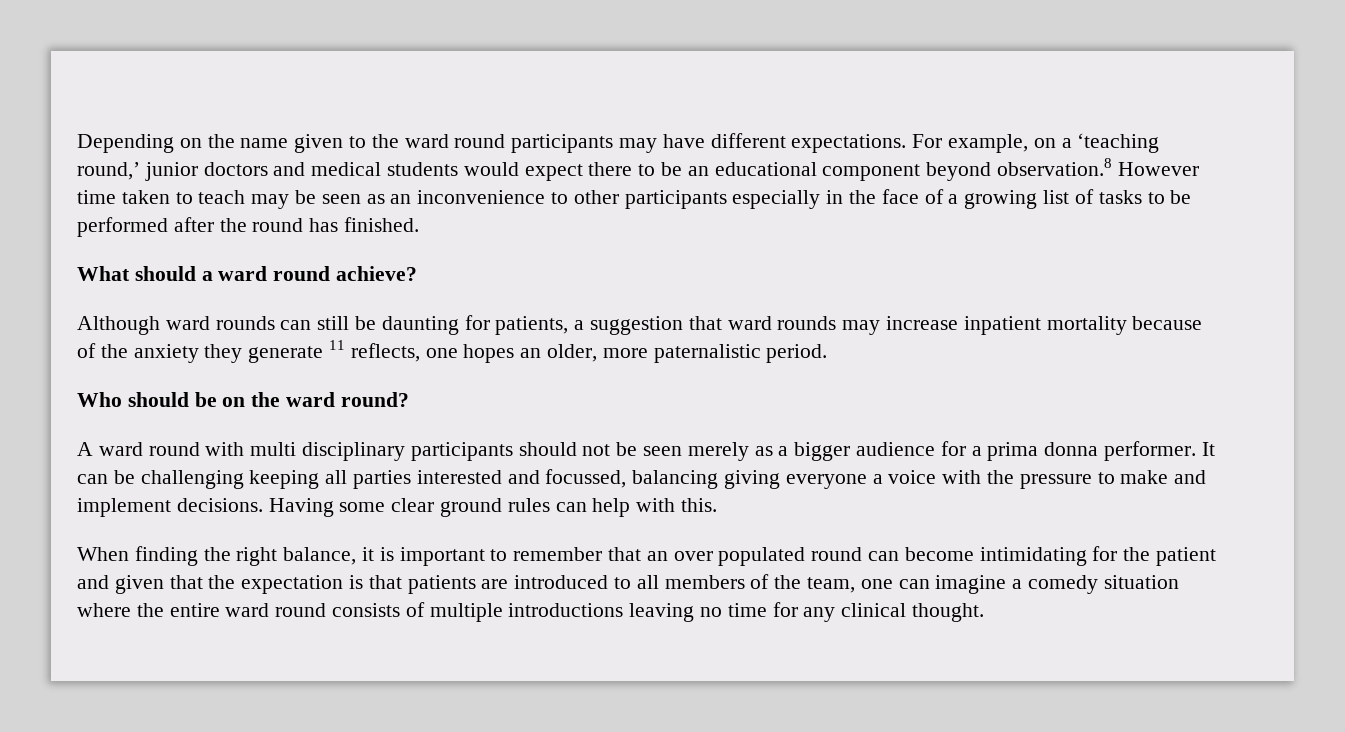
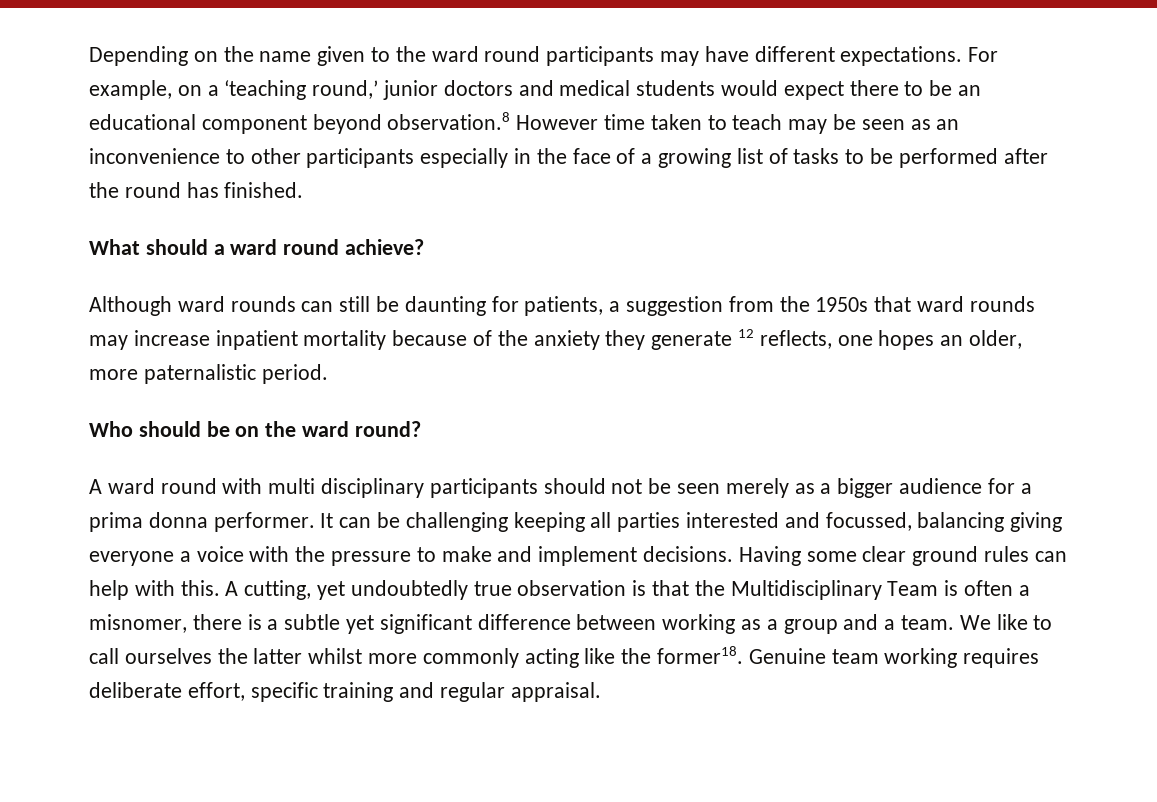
- Although ward rounds can still be daunting for patients, a suggestion that ward rounds may increase inpatient mortality because of the anxiety they generate 11 reflects, one hopes an older, more paternalistic period.
+ Although ward rounds can still be daunting for patients, a suggestion from the 1950s that ward rounds may increase inpatient mortality because of the anxiety they generate 12 reflects, one hopes an older, more paternalistic period.
- Having some clear ground rules can help with this.
- When finding the right balance, it is important to remember that an over populated round can become intimidating for the patient and given that the expectation is that patients are introduced to all members of the team, one can imagine a comedy situation where the entire ward round consists of multiple introductions leaving no time for any clinical thought.
+ Having some clear ground rules can help with this. A cutting, yet undoubtedly true observation is that the Multidisciplinary Team is often a misnomer, there is a subtle yet significant difference between working as a group and a team. We like to call ourselves the latter whilst more commonly acting like the former18. Genuine team working requires deliberate effort, specific training and regular appraisal.

